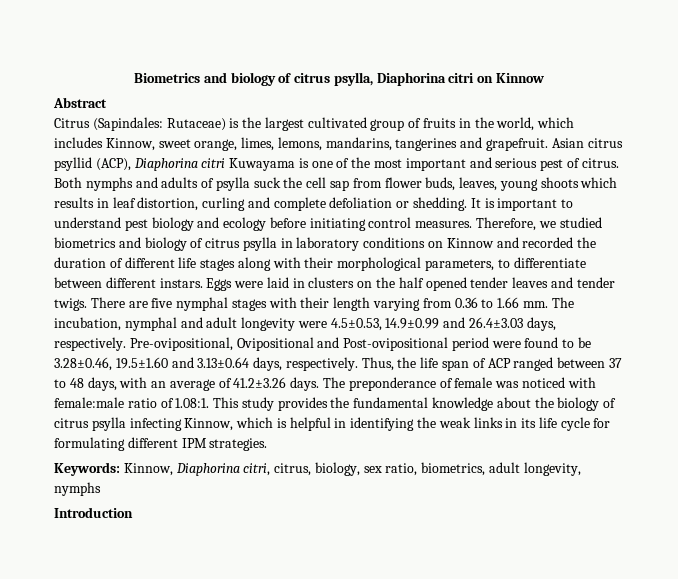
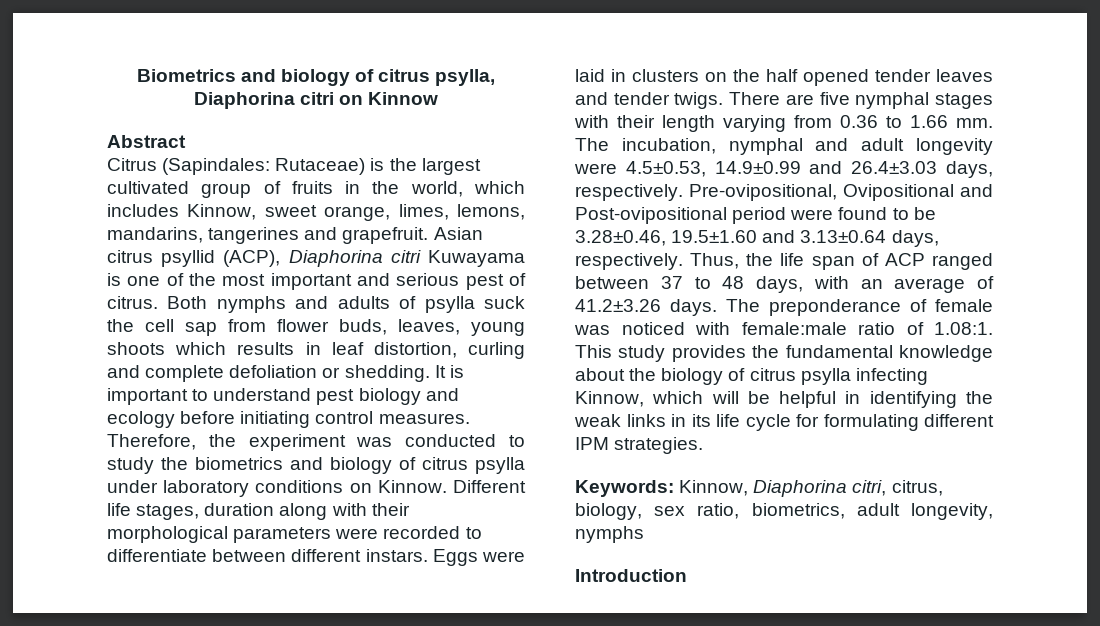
- Therefore, we studied biometrics and biology of citrus psylla in laboratory conditions on Kinnow and recorded the duration of different life stages along with their morphological parameters, to differentiate between different instars.
+ Therefore, the experiment was conducted to study the biometrics and biology of citrus psylla under laboratory conditions on Kinnow. Different life stages, duration along with their morphological parameters were recorded to differentiate between different instars.
- The preponderance of female was noticed with female:male ratio of 1.08:1. This study provides the fundamental knowledge about the biology of citrus psylla infecting Kinnow, which is helpful in identifying the weak links in its life cycle for formulating different IPM strategies.
+ The preponderance of female was noticed with female:male ratio of 1.08:1. This study provides the fundamental knowledge about the biology of citrus psylla infecting Kinnow, which will be helpful in identifying the weak links in its life cycle for formulating different IPM strategies.

